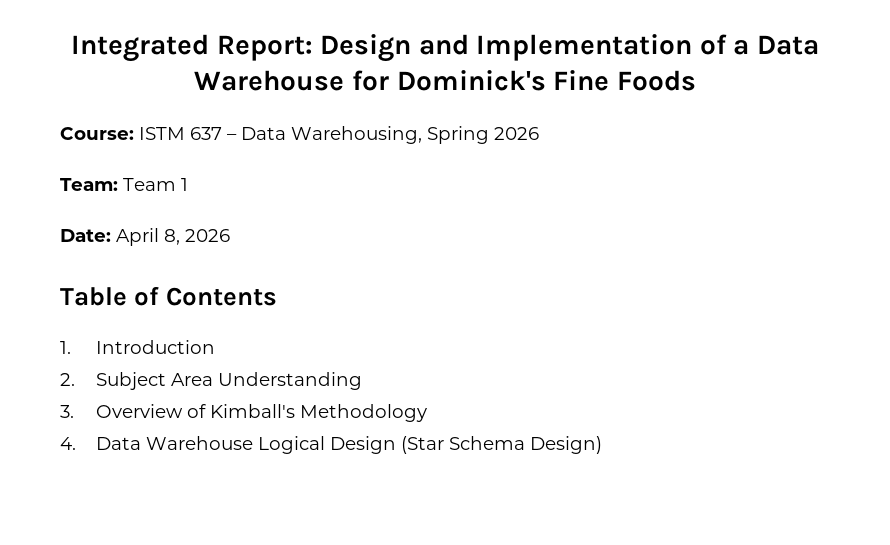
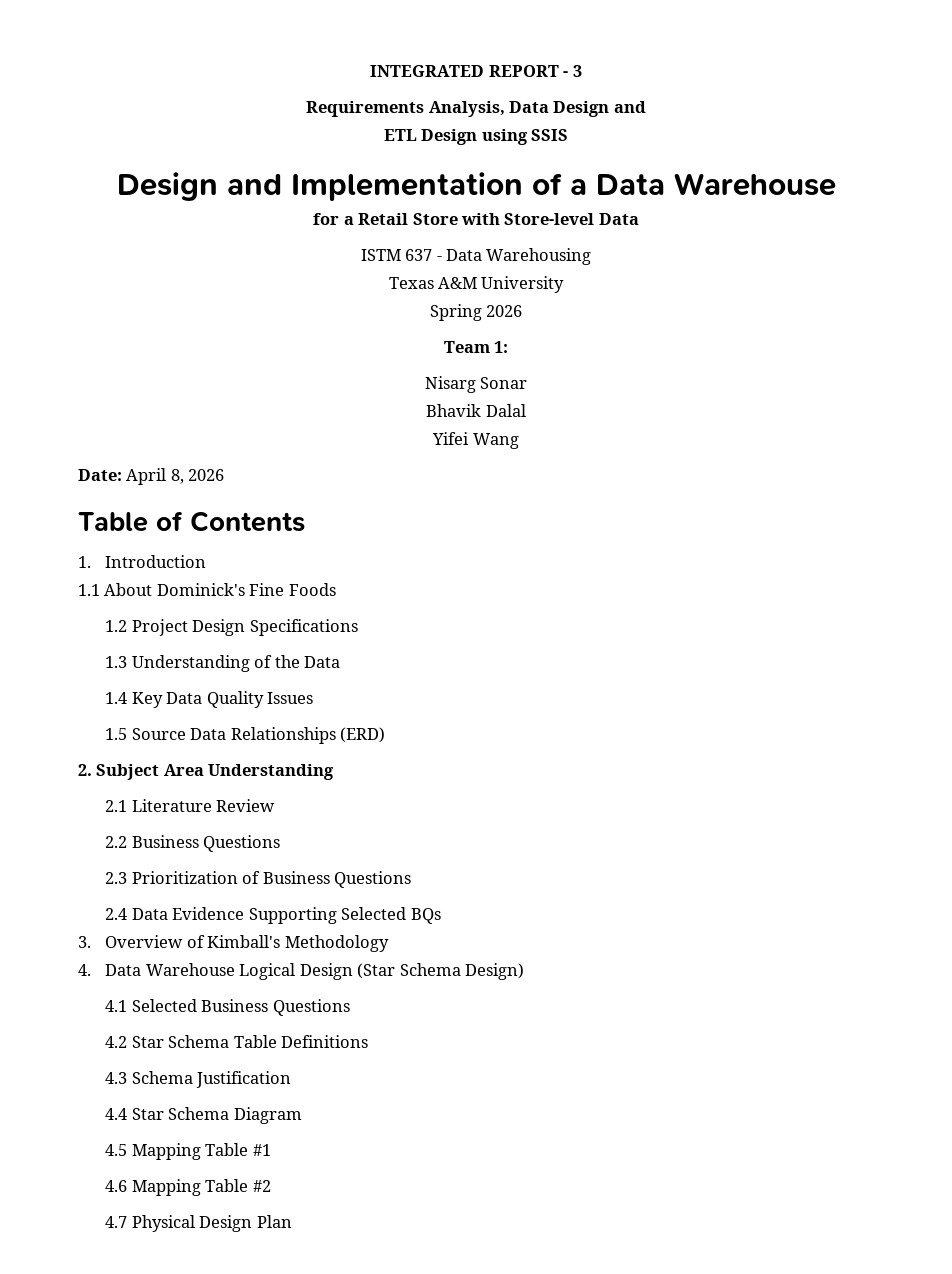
- Integrated Report: Design and Implementation of a Data Warehouse for Dominick's Fine Foods
- Course: ISTM 637 – Data Warehousing, Spring 2026
- Team: Team 1
+ INTEGRATED REPORT - 3
+ Requirements Analysis, Data Design and
+ ETL Design using SSIS
+ Design and Implementation of a Data Warehouse
+ for a Retail Store with Store-level Data
+ ISTM 637 - Data Warehousing
+ Texas A&M University
+ Spring 2026
+ Team 1:
+ Nisarg Sonar
+ Bhavik Dalal
+ Yifei Wang
+ 1.1 About Dominick's Fine Foods
+ 1.2 Project Design Specifications
+ 1.3 Understanding of the Data
+ 1.4 Key Data Quality Issues
+ 1.5 Source Data Relationships (ERD)
  2. Subject Area Understanding
+ 2.1 Literature Review
+ 2.2 Business Questions
+ 2.3 Prioritization of Business Questions
+ 2.4 Data Evidence Supporting Selected BQs
+ 4.1 Selected Business Questions
+ 4.2 Star Schema Table Definitions
+ 4.3 Schema Justification
+ 4.4 Star Schema Diagram
+ 4.5 Mapping Table #1
+ 4.6 Mapping Table #2
+ 4.7 Physical Design Plan

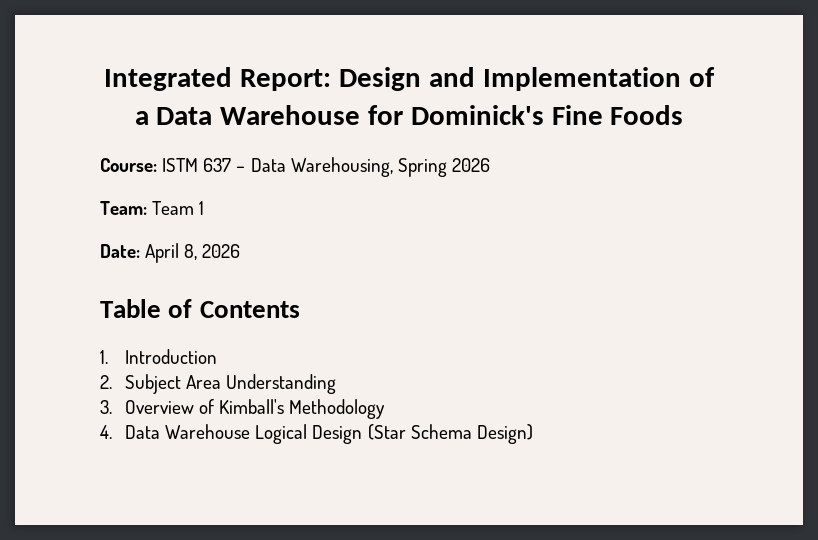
- INTEGRATED REPORT - 3
- Requirements Analysis, Data Design and
- ETL Design using SSIS
- Design and Implementation of a Data Warehouse
- for a Retail Store with Store-level Data
- ISTM 637 - Data Warehousing
- Texas A&M University
- Spring 2026
- Team 1:
- Nisarg Sonar
- Bhavik Dalal
- Yifei Wang
+ Integrated Report: Design and Implementation of a Data Warehouse for Dominick's Fine Foods
+ Course: ISTM 637 – Data Warehousing, Spring 2026
+ Team: Team 1
- 1.1 About Dominick's Fine Foods
- 1.2 Project Design Specifications
- 1.3 Understanding of the Data
- 1.4 Key Data Quality Issues
- 1.5 Source Data Relationships (ERD)
  2. Subject Area Understanding
- 2.1 Literature Review
- 2.2 Business Questions
- 2.3 Prioritization of Business Questions
- 2.4 Data Evidence Supporting Selected BQs
- 4.1 Selected Business Questions
- 4.2 Star Schema Table Definitions
- 4.3 Schema Justification
- 4.4 Star Schema Diagram
- 4.5 Mapping Table #1
- 4.6 Mapping Table #2
- 4.7 Physical Design Plan

